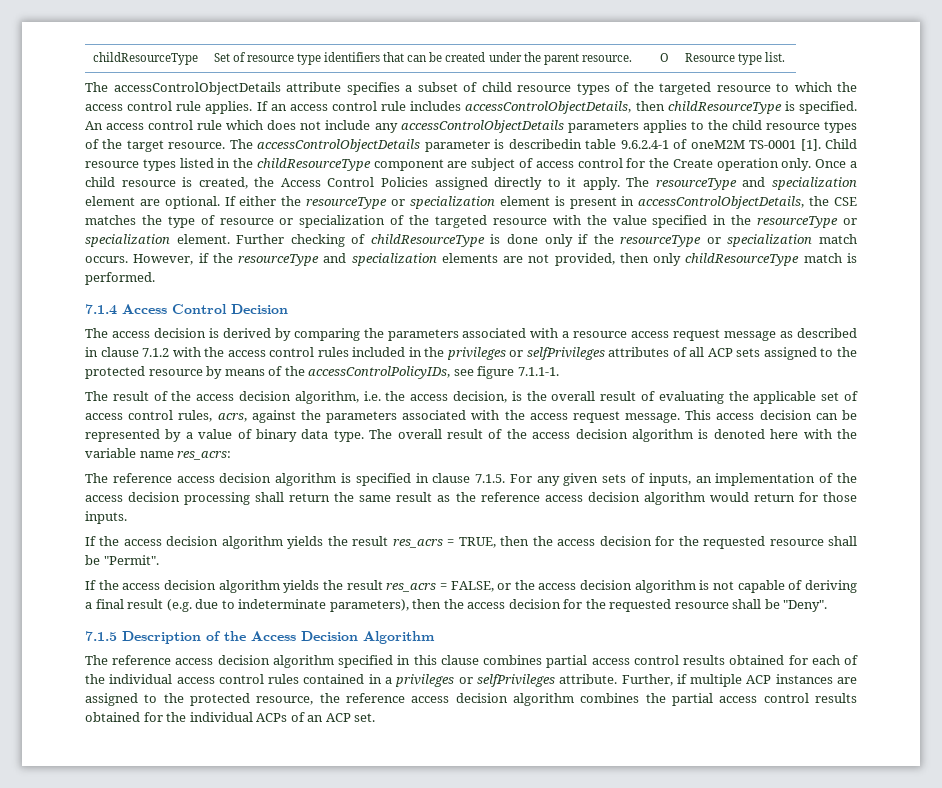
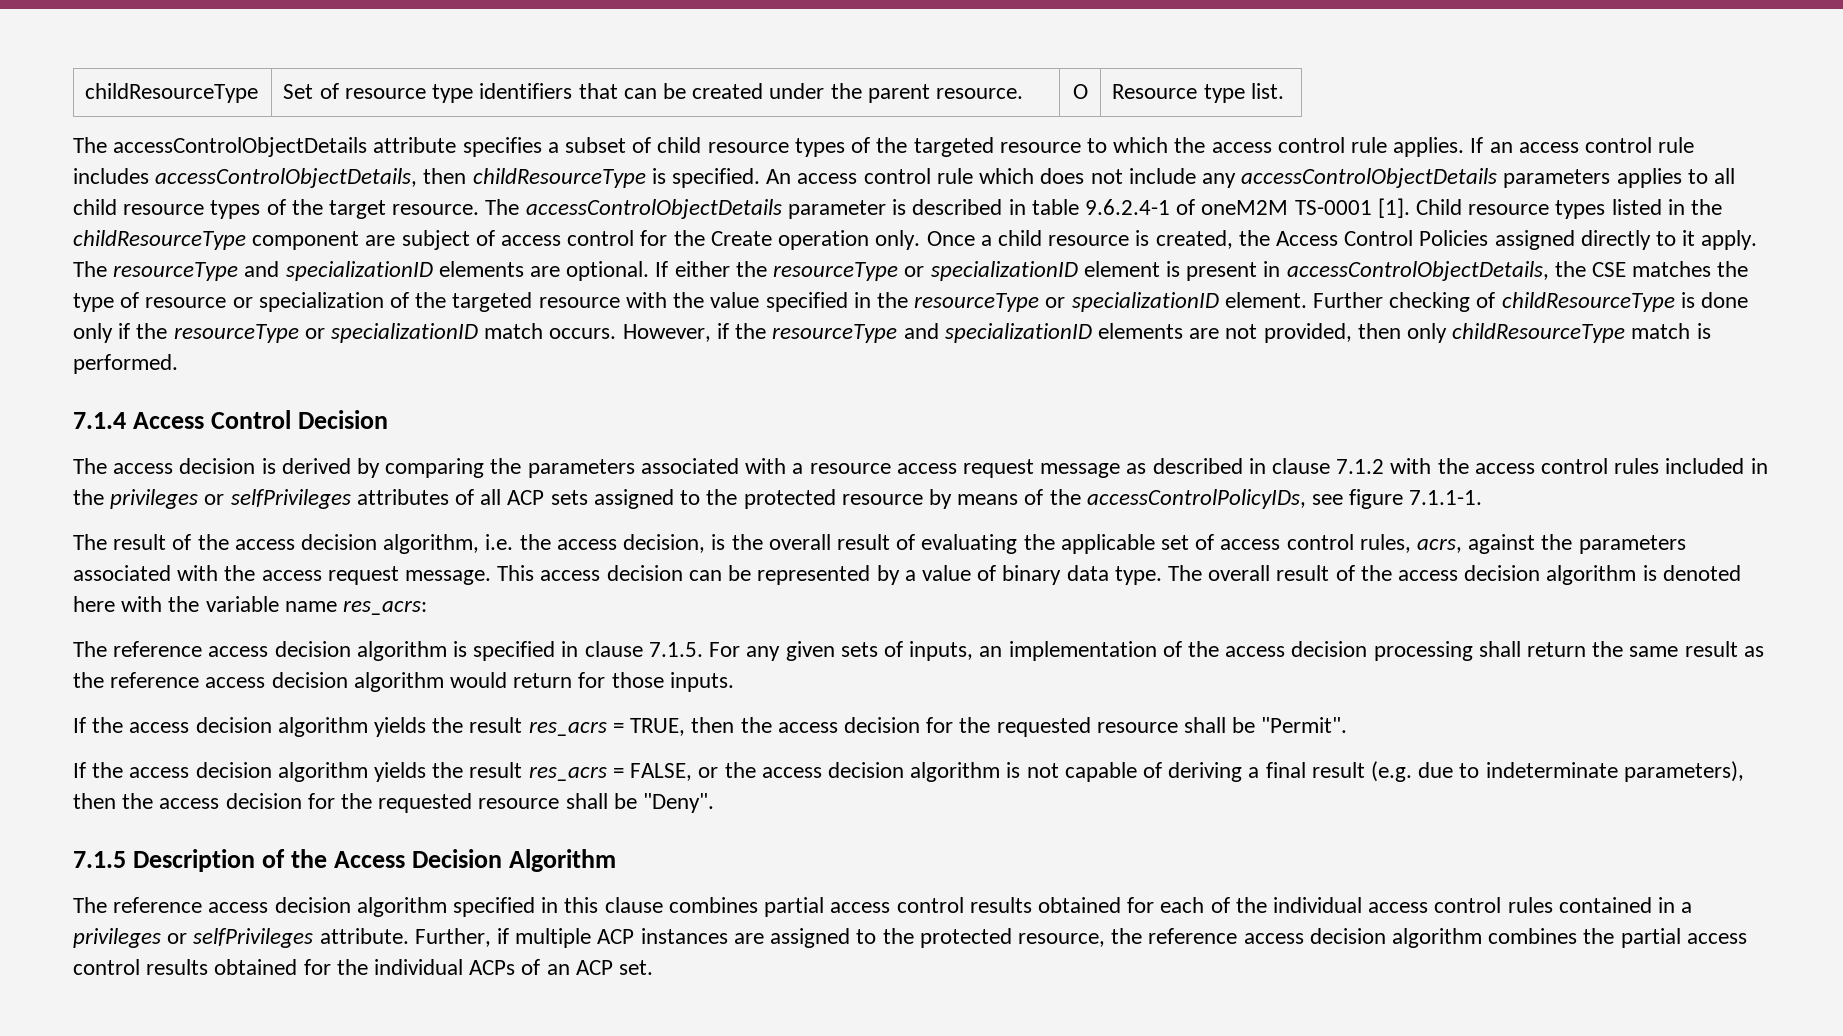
- An access control rule which does not include any accessControlObjectDetails parameters applies to the child resource types of the target resource.
+ An access control rule which does not include any accessControlObjectDetails parameters applies to all child resource types of the target resource.
- The accessControlObjectDetails parameter is describedin table 9.6.2.4-1 of oneM2M TS-0001 [1].
+ The accessControlObjectDetails parameter is described in table 9.6.2.4-1 of oneM2M TS-0001 [1].
- The resourceType and specialization element are optional.
+ The resourceType and specializationID elements are optional.
- If either the resourceType or specialization element is present in accessControlObjectDetails, the CSE matches the type of resource or specialization of the targeted resource with the value specified in the resourceType or specialization element.
+ If either the resourceType or specializationID element is present in accessControlObjectDetails, the CSE matches the type of resource or specialization of the targeted resource with the value specified in the resourceType or specializationID element.
- Further checking of childResourceType is done only if the resourceType or specialization match occurs.
+ Further checking of childResourceType is done only if the resourceType or specializationID match occurs.
- However, if the resourceType and specialization elements are not provided, then only childResourceType match is performed.
+ However, if the resourceType and specializationID elements are not provided, then only childResourceType match is performed.

